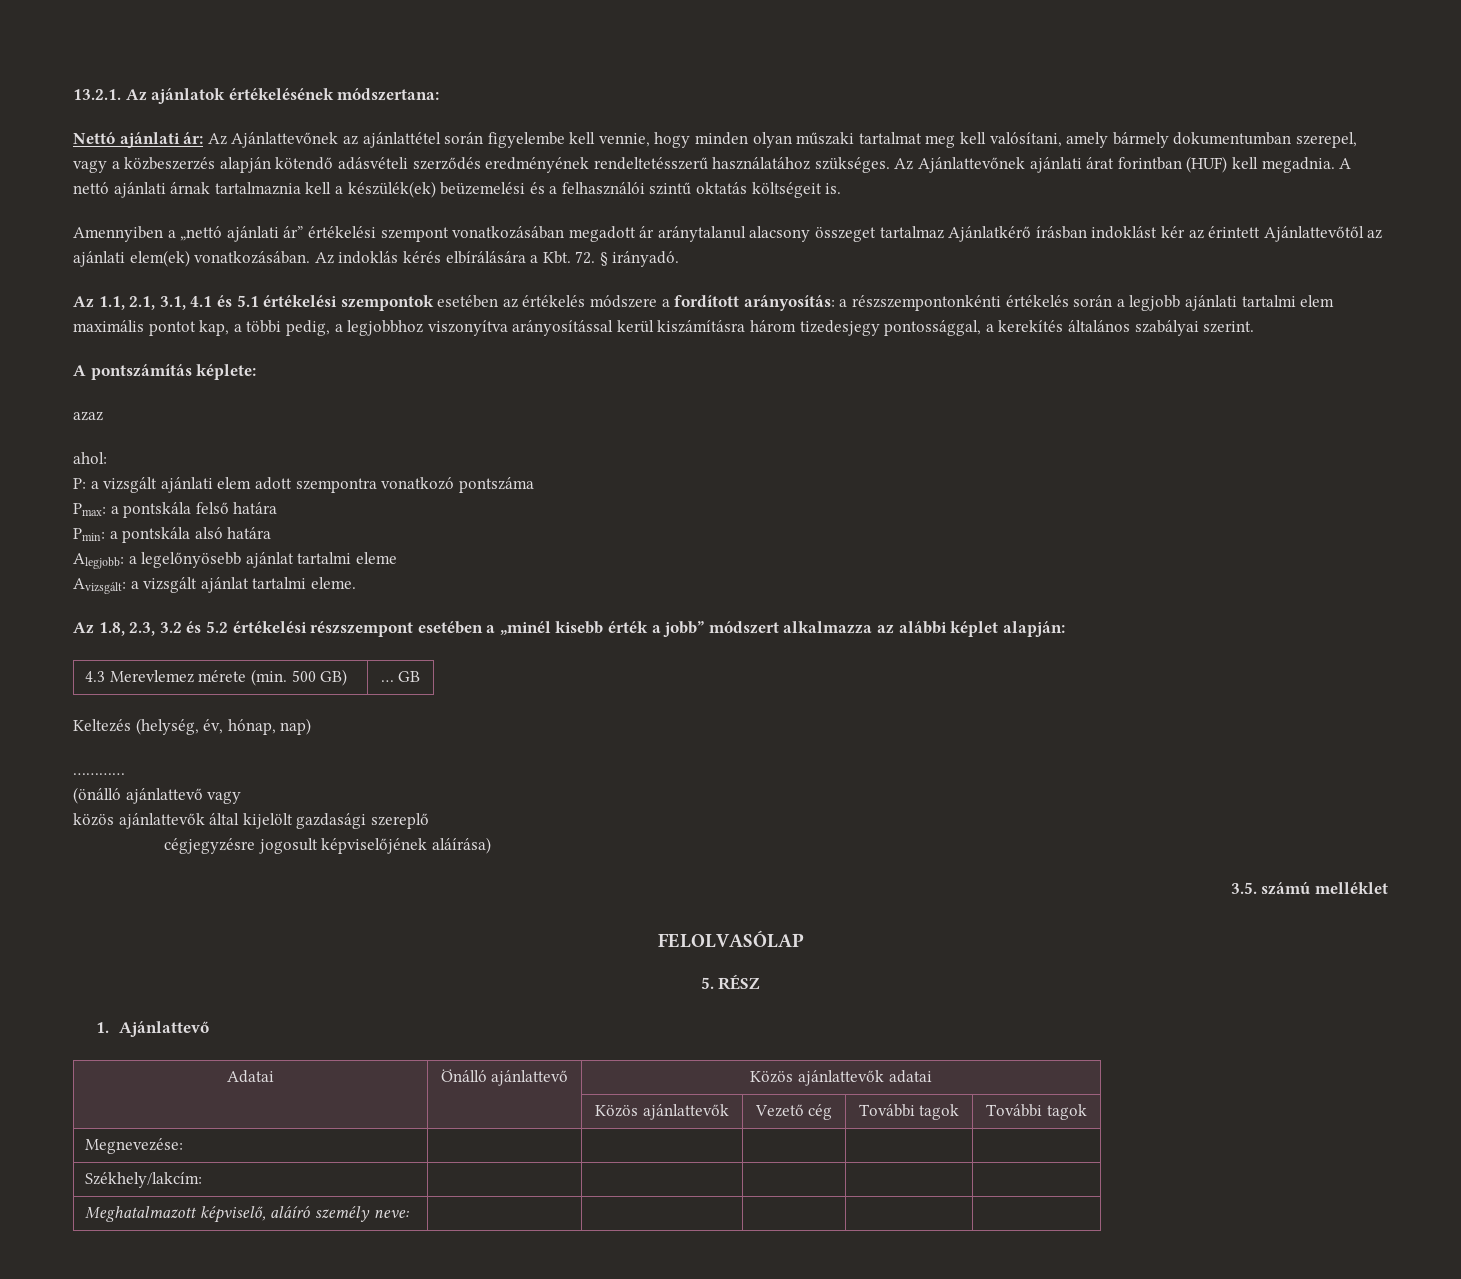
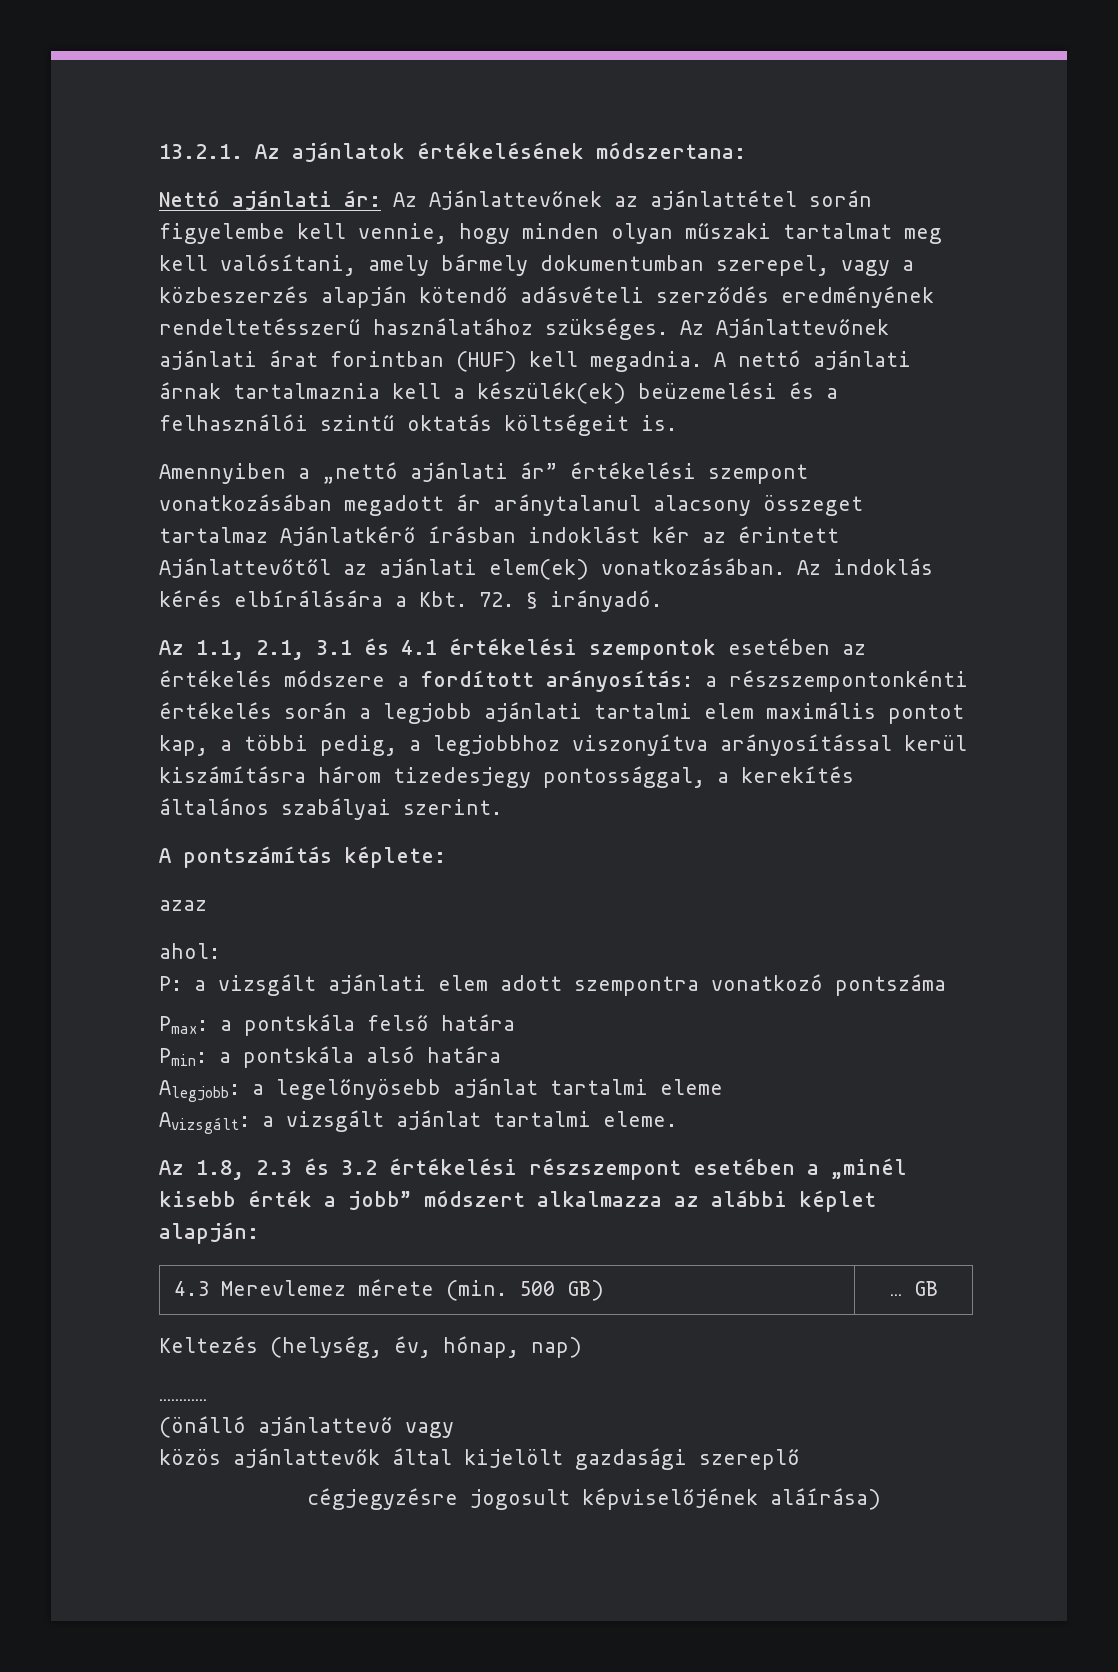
- Az 1.1, 2.1, 3.1, 4.1 és 5.1 értékelési szempontok esetében az értékelés módszere a fordított arányosítás: a részszempontonkénti értékelés során a legjobb ajánlati tartalmi elem maximális pontot kap, a többi pedig, a legjobbhoz viszonyítva arányosítással kerül kiszámításra három tizedesjegy pontossággal, a kerekítés általános szabályai szerint.
+ Az 1.1, 2.1, 3.1 és 4.1 értékelési szempontok esetében az értékelés módszere a fordított arányosítás: a részszempontonkénti értékelés során a legjobb ajánlati tartalmi elem maximális pontot kap, a többi pedig, a legjobbhoz viszonyítva arányosítással kerül kiszámításra három tizedesjegy pontossággal, a kerekítés általános szabályai szerint.
- Az 1.8, 2.3, 3.2 és 5.2 értékelési részszempont esetében a „minél kisebb érték a jobb” módszert alkalmazza az alábbi képlet alapján:
+ Az 1.8, 2.3 és 3.2 értékelési részszempont esetében a „minél kisebb érték a jobb” módszert alkalmazza az alábbi képlet alapján:
- 3.5. számú melléklet
- FELOLVASÓLAP
- 5. RÉSZ
- 1. Ajánlattevő
- Adatai | Önálló ajánlattevő | Közös ajánlattevők adatai
- | | Közös ajánlattevők | Vezető cég | További tagok | További tagok
- Megnevezése: | | | | |
- Székhely/lakcím: | | | | |
- Meghatalmazott képviselő, aláíró személy neve: | | | | |

